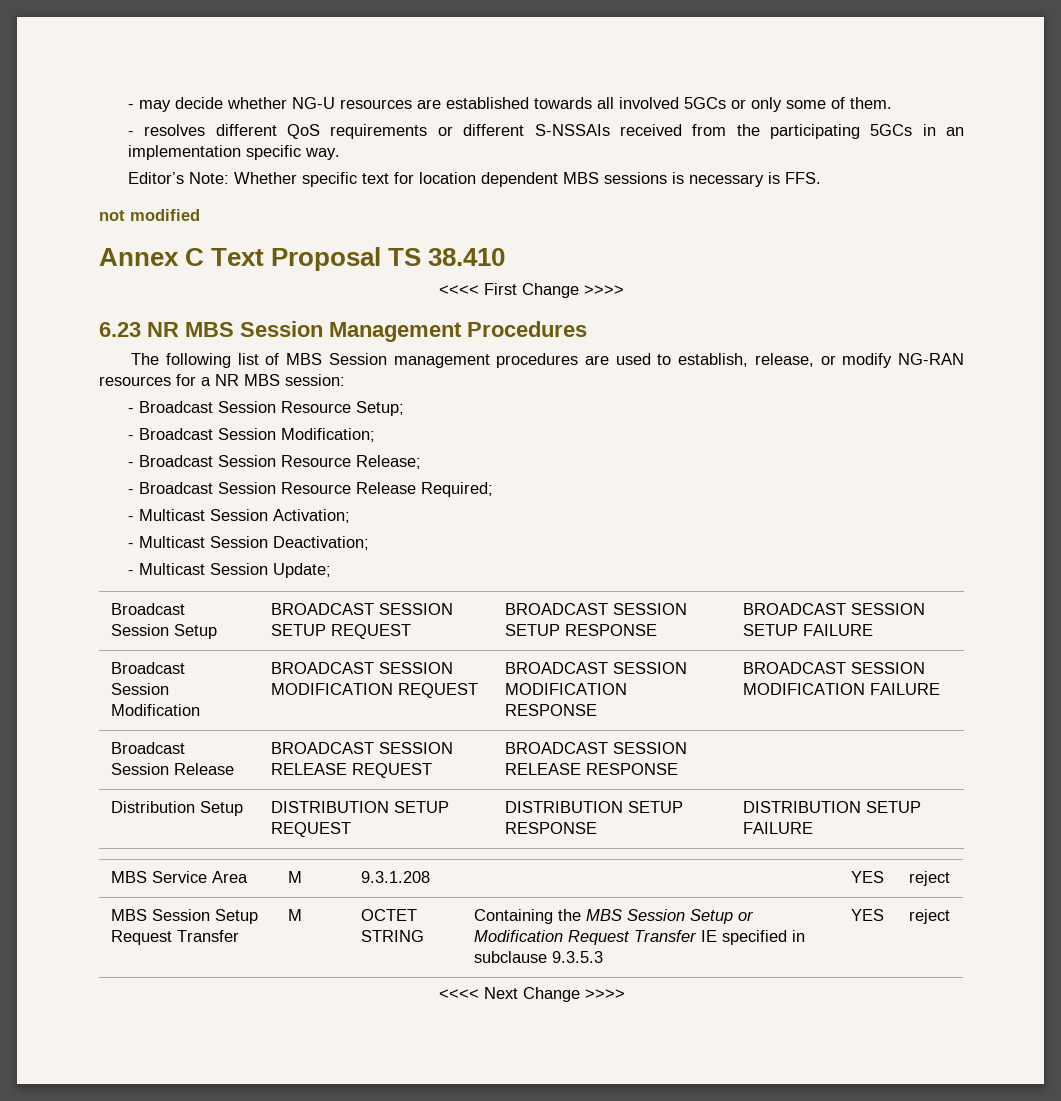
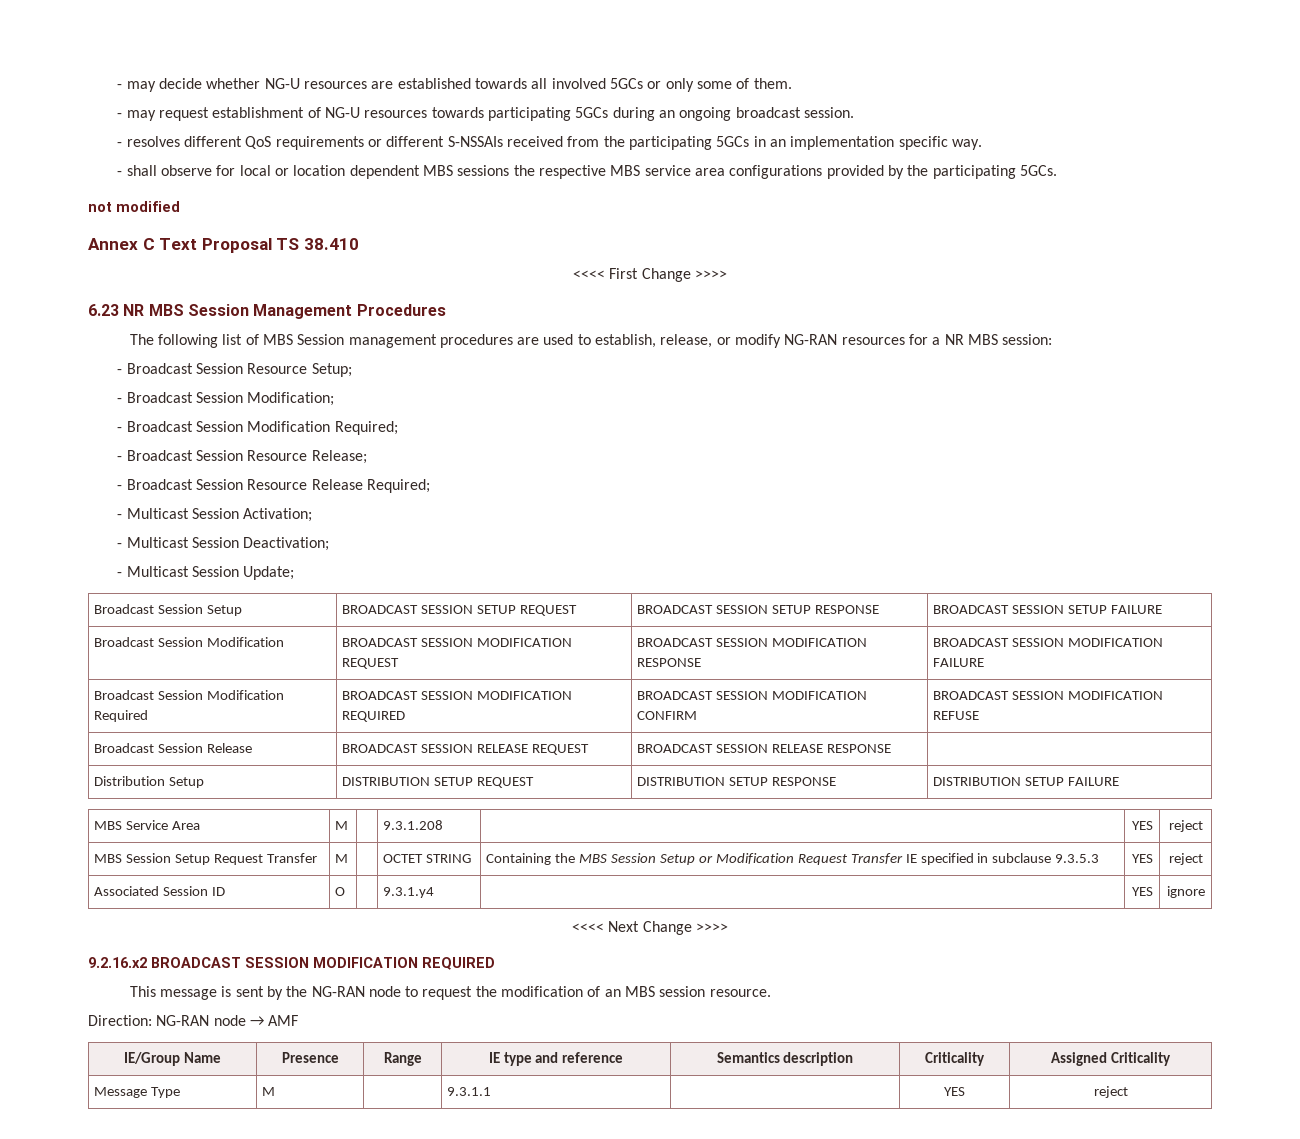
+ - may request establishment of NG-U resources towards participating 5GCs during an ongoing broadcast session.
- Editor’s Note: Whether specific text for location dependent MBS sessions is necessary is FFS.
+ - shall observe for local or location dependent MBS sessions the respective MBS service area configurations provided by the participating 5GCs.
+ - Broadcast Session Modification Required;
+ Broadcast Session Modification Required | BROADCAST SESSION MODIFICATION REQUIRED | BROADCAST SESSION MODIFICATION CONFIRM | BROADCAST SESSION MODIFICATION REFUSE
+ Associated Session ID | O | | 9.3.1.y4 | | YES | ignore
  <<<< Next Change >>>>
+ 9.2.16.x2 BROADCAST SESSION MODIFICATION REQUIRED
+ This message is sent by the NG-RAN node to request the modification of an MBS session resource.
+ Direction: NG-RAN node → AMF
+ IE/Group Name | Presence | Range | IE type and reference | Semantics description | Criticality | Assigned Criticality
+ Message Type | M | | 9.3.1.1 | | YES | reject

